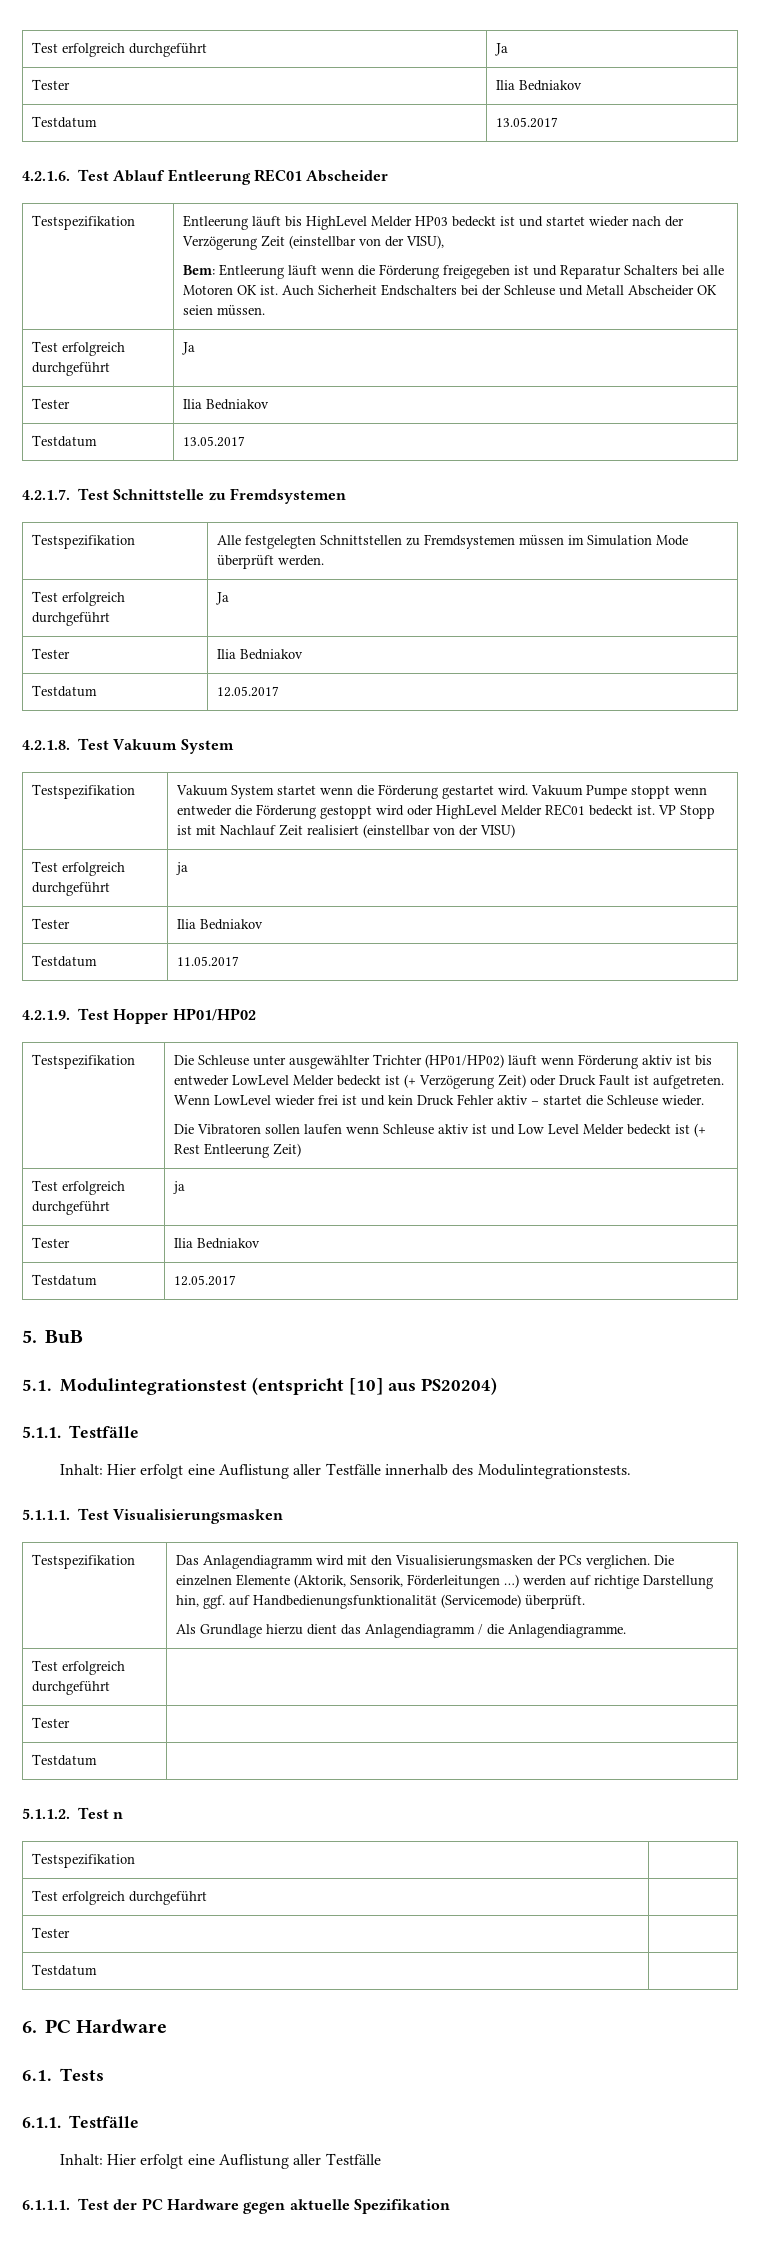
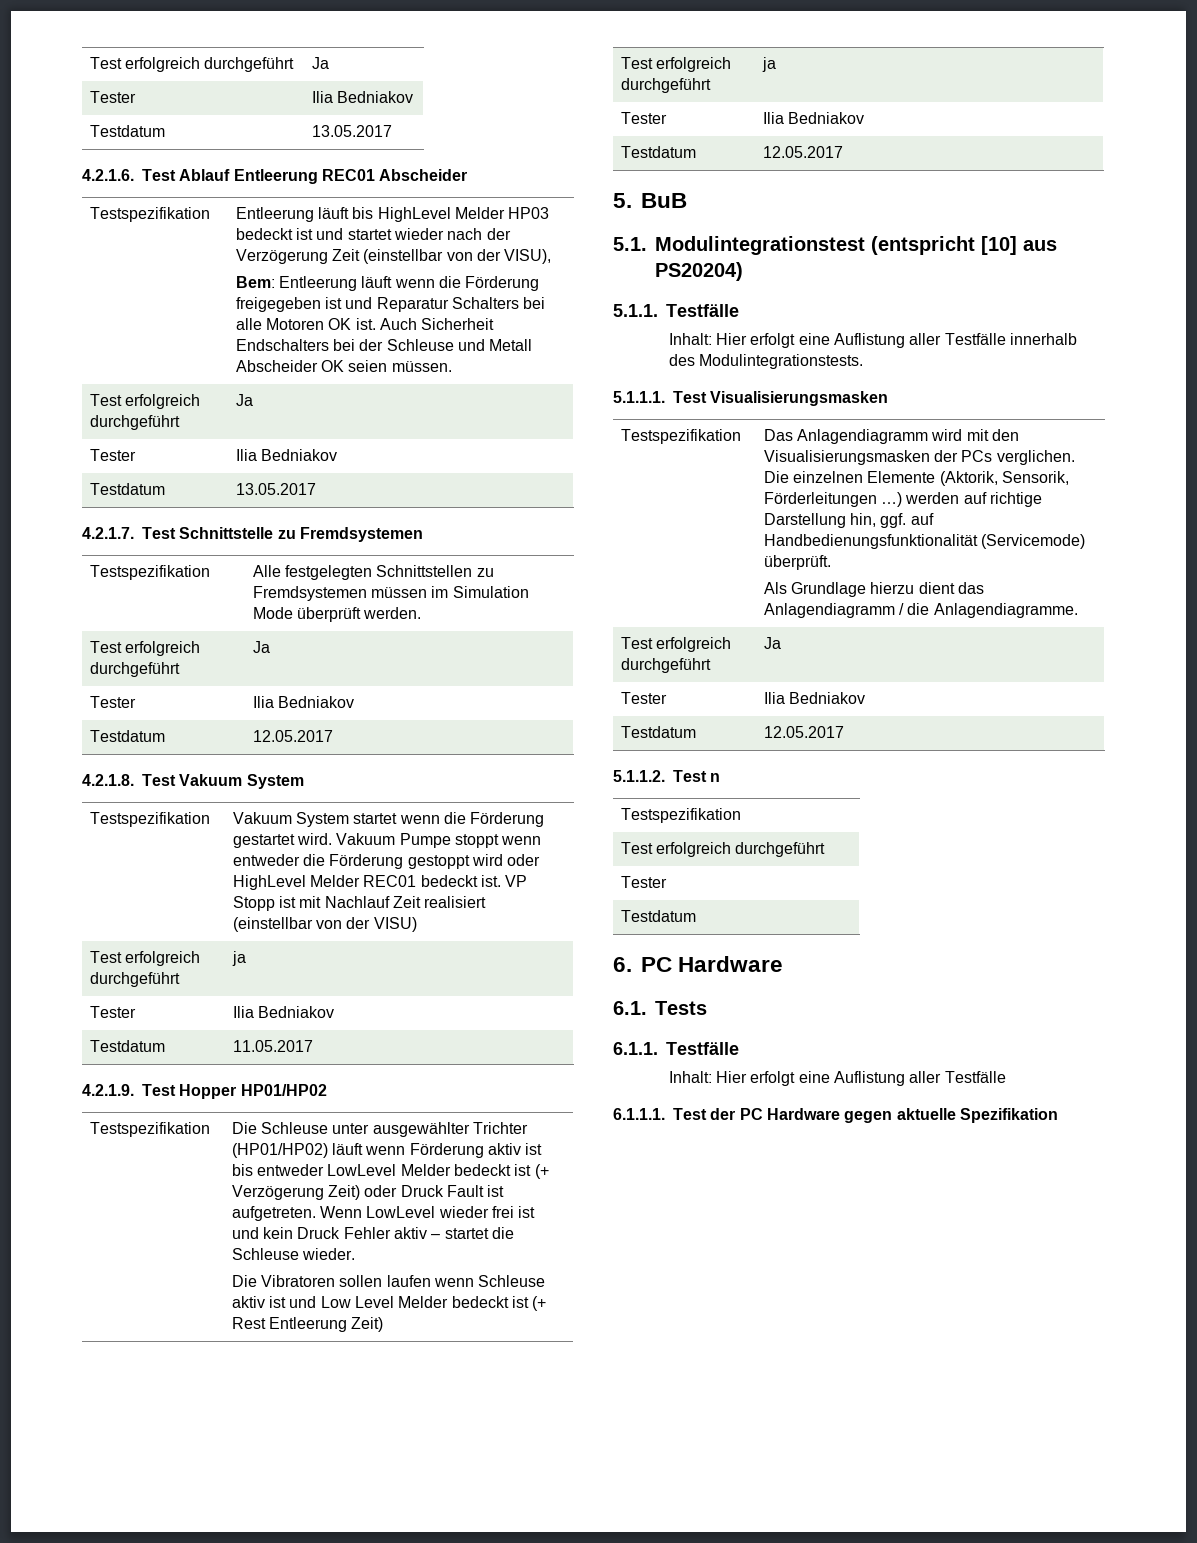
  Testspezifikation | Das Anlagendiagramm wird mit den Visualisierungsmasken der PCs verglichen. Die einzelnen Elemente (Aktorik, Sensorik, Förderleitungen …) werden auf richtige Darstellung hin, ggf. auf Handbedienungsfunktionalität (Servicemode) überprüft.
  Als Grundlage hierzu dient das Anlagendiagramm / die Anlagendiagramme.
- Test erfolgreich durchgeführt |
- Tester |
- Testdatum |
+ Test erfolgreich durchgeführt | Ja
+ Tester | Ilia Bedniakov
+ Testdatum | 12.05.2017

